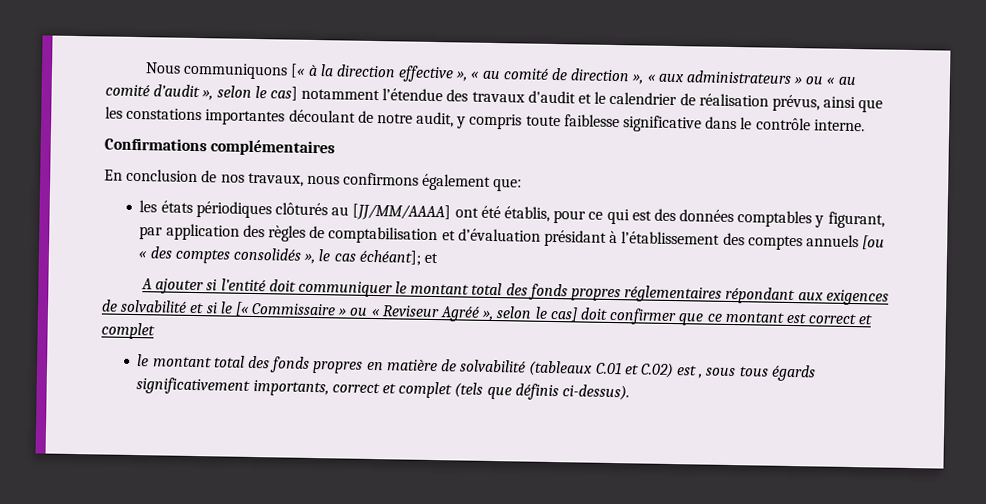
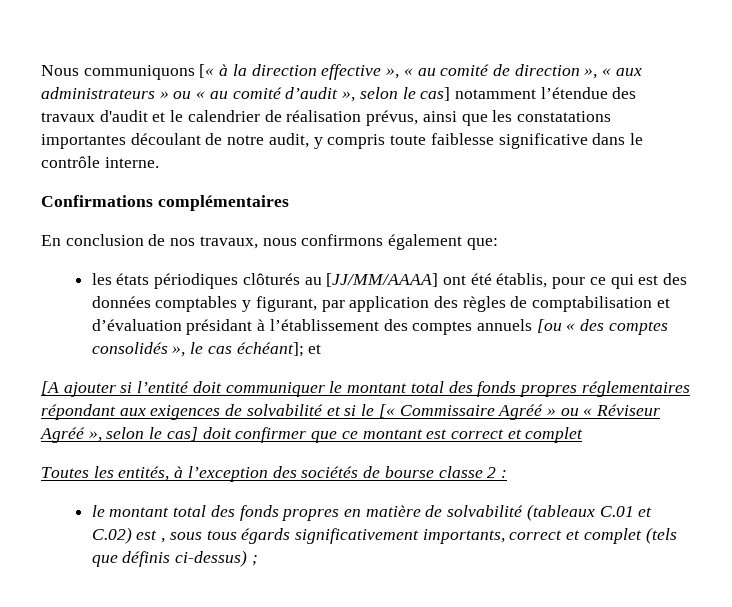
- Nous communiquons [« à la direction effective », « au comité de direction », « aux administrateurs » ou « au comité d’audit », selon le cas] notamment l’étendue des travaux d'audit et le calendrier de réalisation prévus, ainsi que les constations importantes découlant de notre audit, y compris toute faiblesse significative dans le contrôle interne.
+ Nous communiquons [« à la direction effective », « au comité de direction », « aux administrateurs » ou « au comité d’audit », selon le cas] notamment l’étendue des travaux d'audit et le calendrier de réalisation prévus, ainsi que les constatations importantes découlant de notre audit, y compris toute faiblesse significative dans le contrôle interne.
- A ajouter si l’entité doit communiquer le montant total des fonds propres réglementaires répondant aux exigences de solvabilité et si le [« Commissaire » ou « Reviseur Agréé », selon le cas] doit confirmer que ce montant est correct et complet
+ [A ajouter si l’entité doit communiquer le montant total des fonds propres réglementaires répondant aux exigences de solvabilité et si le [« Commissaire Agréé » ou « Réviseur Agréé », selon le cas] doit confirmer que ce montant est correct et complet
+ Toutes les entités, à l’exception des sociétés de bourse classe 2 :
- le montant total des fonds propres en matière de solvabilité (tableaux C.01 et C.02) est , sous tous égards significativement importants, correct et complet (tels que définis ci-dessus).
+ le montant total des fonds propres en matière de solvabilité (tableaux C.01 et C.02) est , sous tous égards significativement importants, correct et complet (tels que définis ci-dessus) ;

